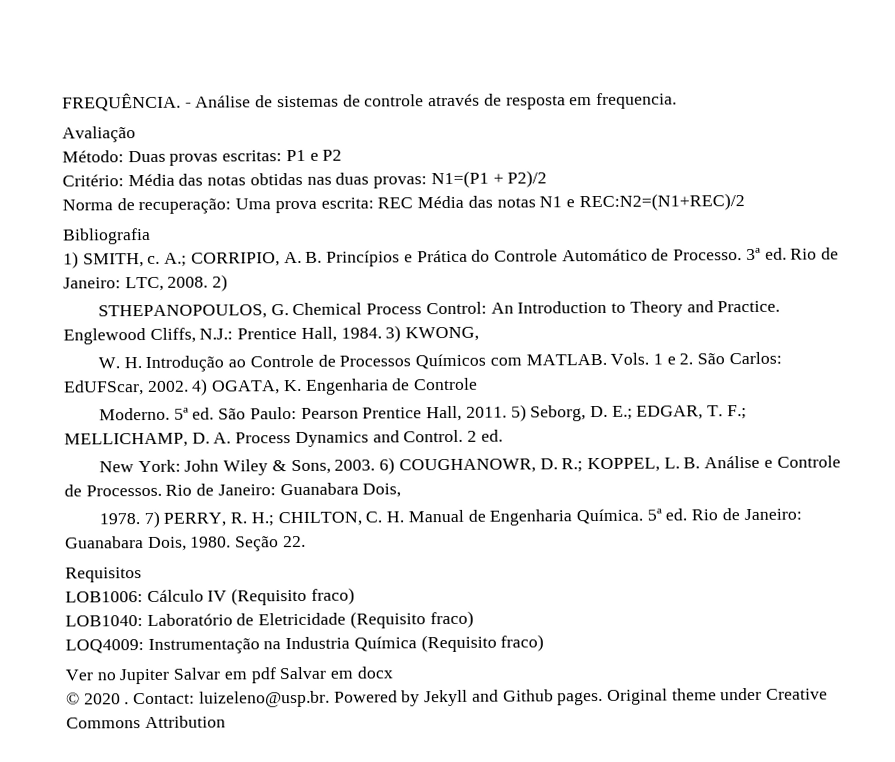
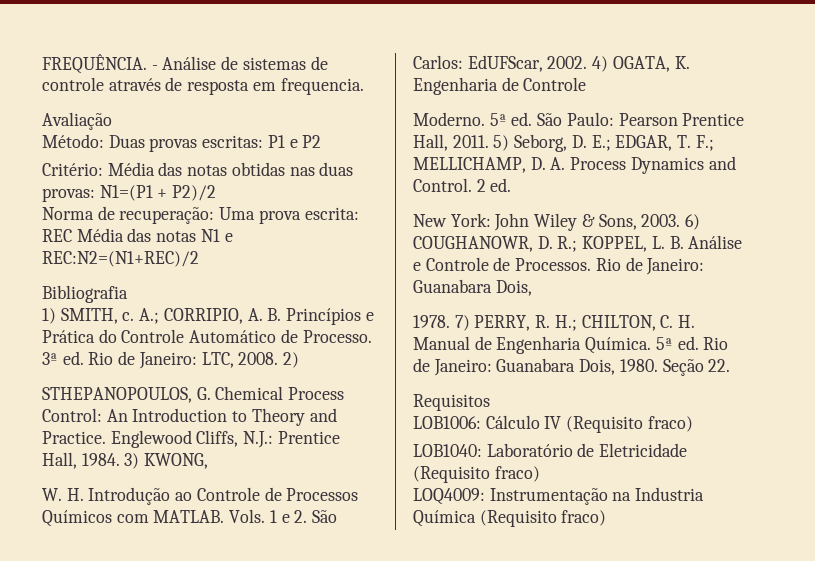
- Ver no Jupiter Salvar em pdf Salvar em docx
- © 2020 . Contact: luizeleno@usp.br. Powered by Jekyll and Github pages. Original theme under Creative Commons Attribution

